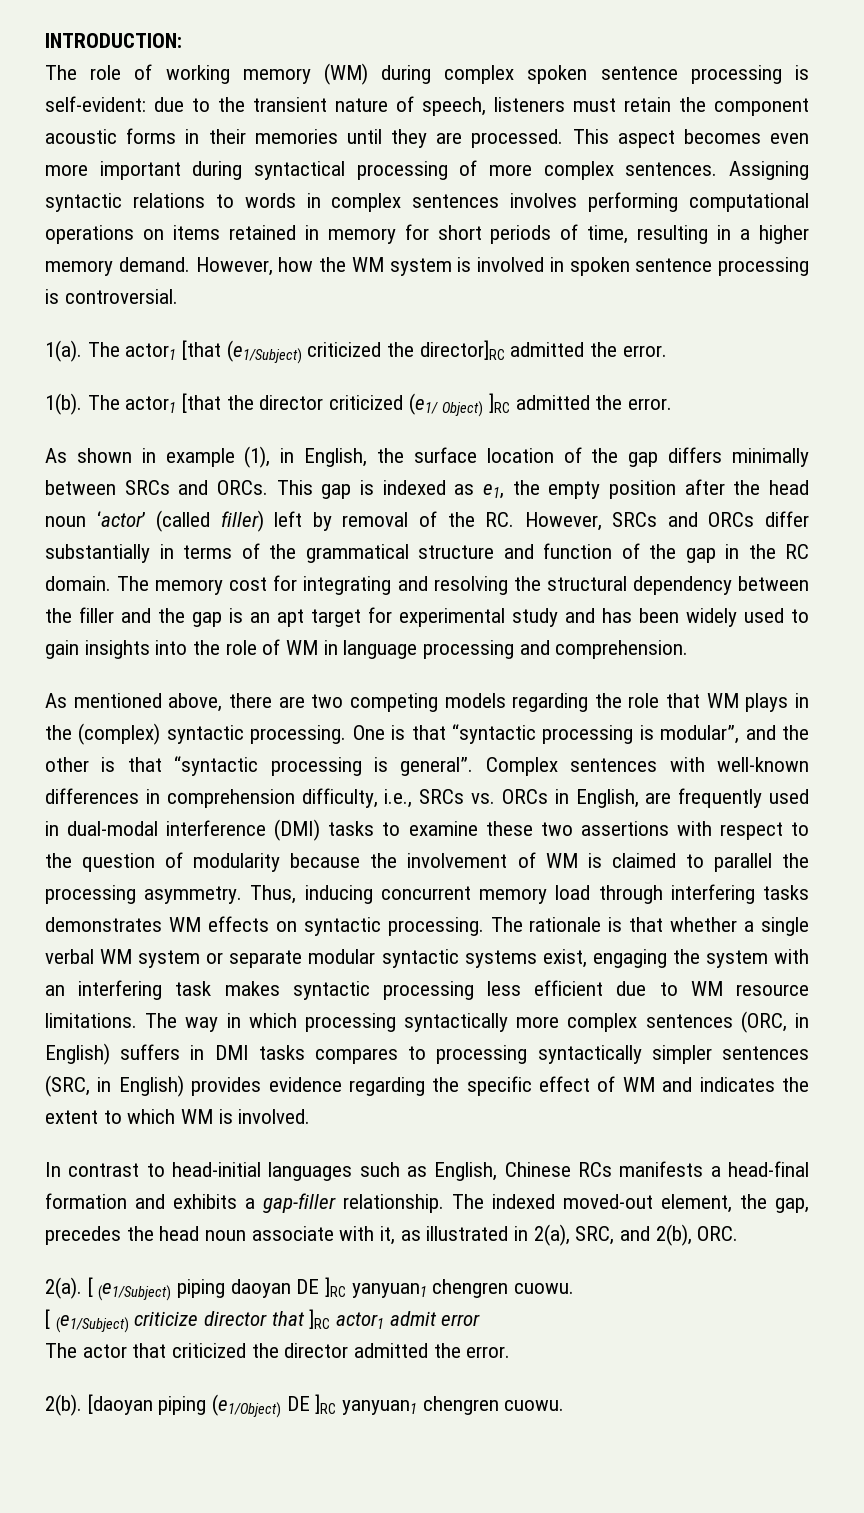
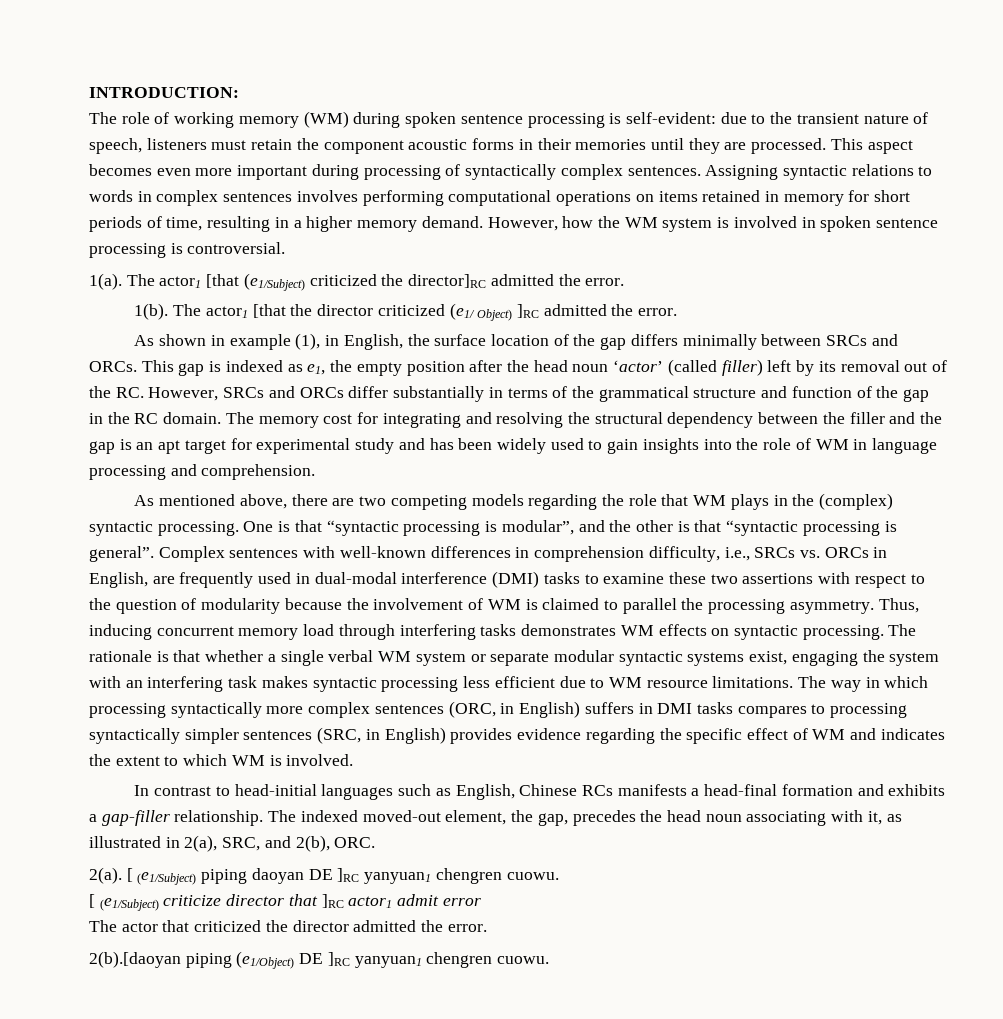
- The role of working memory (WM) during complex spoken sentence processing is self-evident: due to the transient nature of speech, listeners must retain the component acoustic forms in their memories until they are processed.
+ The role of working memory (WM) during spoken sentence processing is self-evident: due to the transient nature of speech, listeners must retain the component acoustic forms in their memories until they are processed.
- This aspect becomes even more important during syntactical processing of more complex sentences.
+ This aspect becomes even more important during processing of syntactically complex sentences.
- This gap is indexed as e1, the empty position after the head noun ‘actor’ (called filler) left by removal of the RC. However, SRCs and ORCs differ substantially in terms of the grammatical structure and function of the gap in the RC domain.
+ This gap is indexed as e1, the empty position after the head noun ‘actor’ (called filler) left by its removal out of the RC. However, SRCs and ORCs differ substantially in terms of the grammatical structure and function of the gap in the RC domain.
- The indexed moved-out element, the gap, precedes the head noun associate with it, as illustrated in 2(a), SRC, and 2(b), ORC.
+ The indexed moved-out element, the gap, precedes the head noun associating with it, as illustrated in 2(a), SRC, and 2(b), ORC.
- 2(b). [daoyan piping (e1/Object) DE ]RC yanyuan1 chengren cuowu.
+ 2(b).[daoyan piping (e1/Object) DE ]RC yanyuan1 chengren cuowu.

